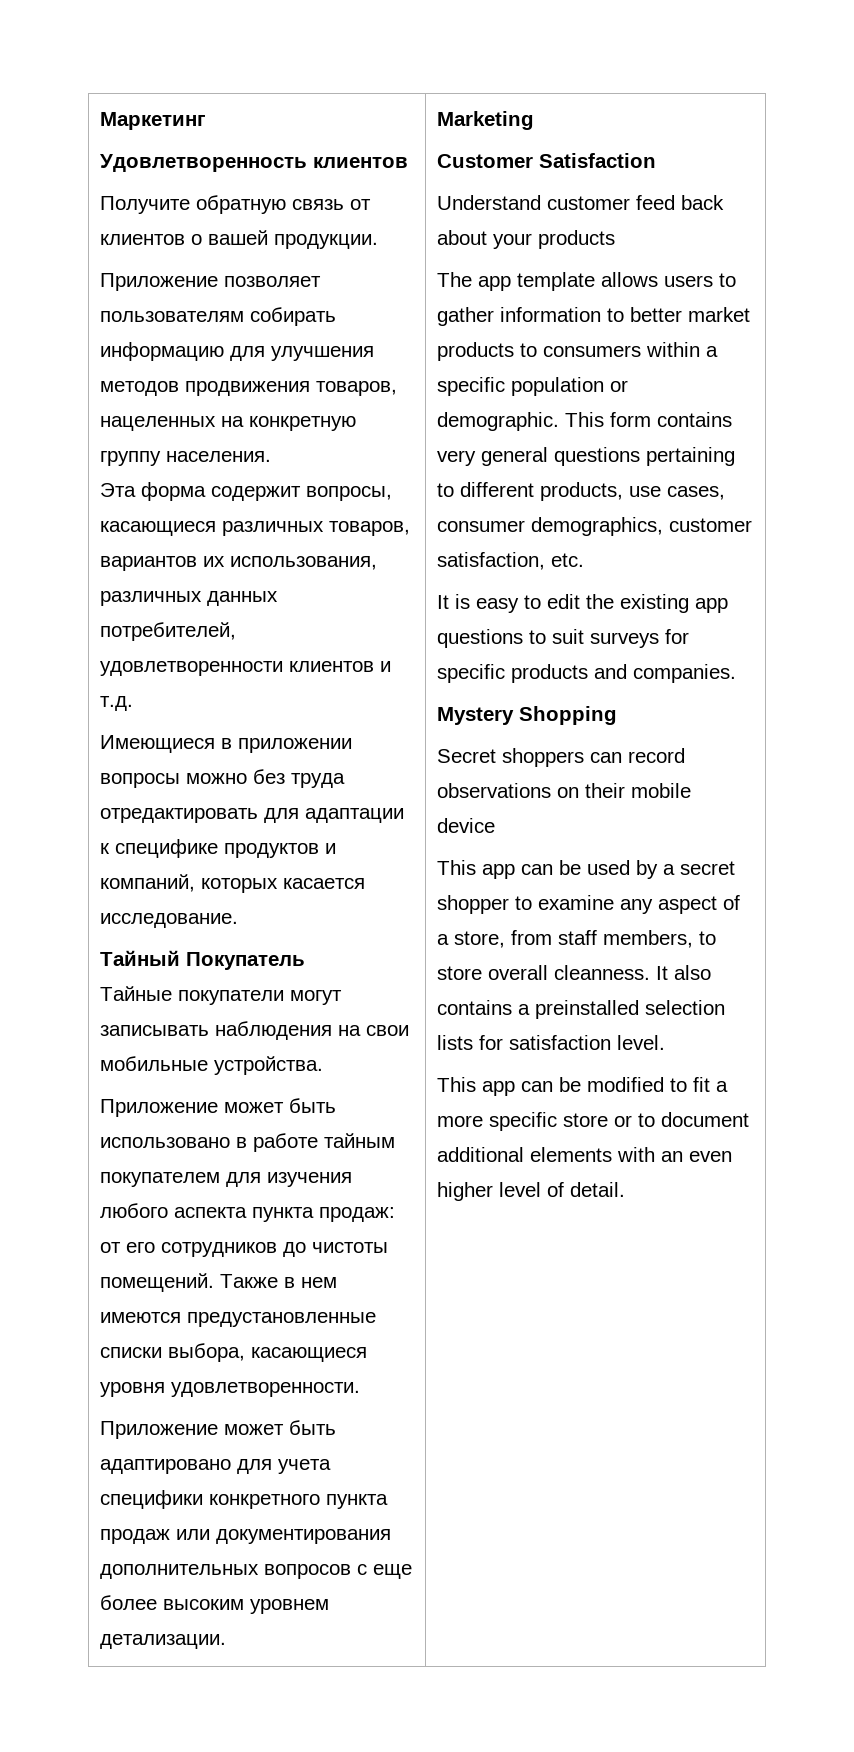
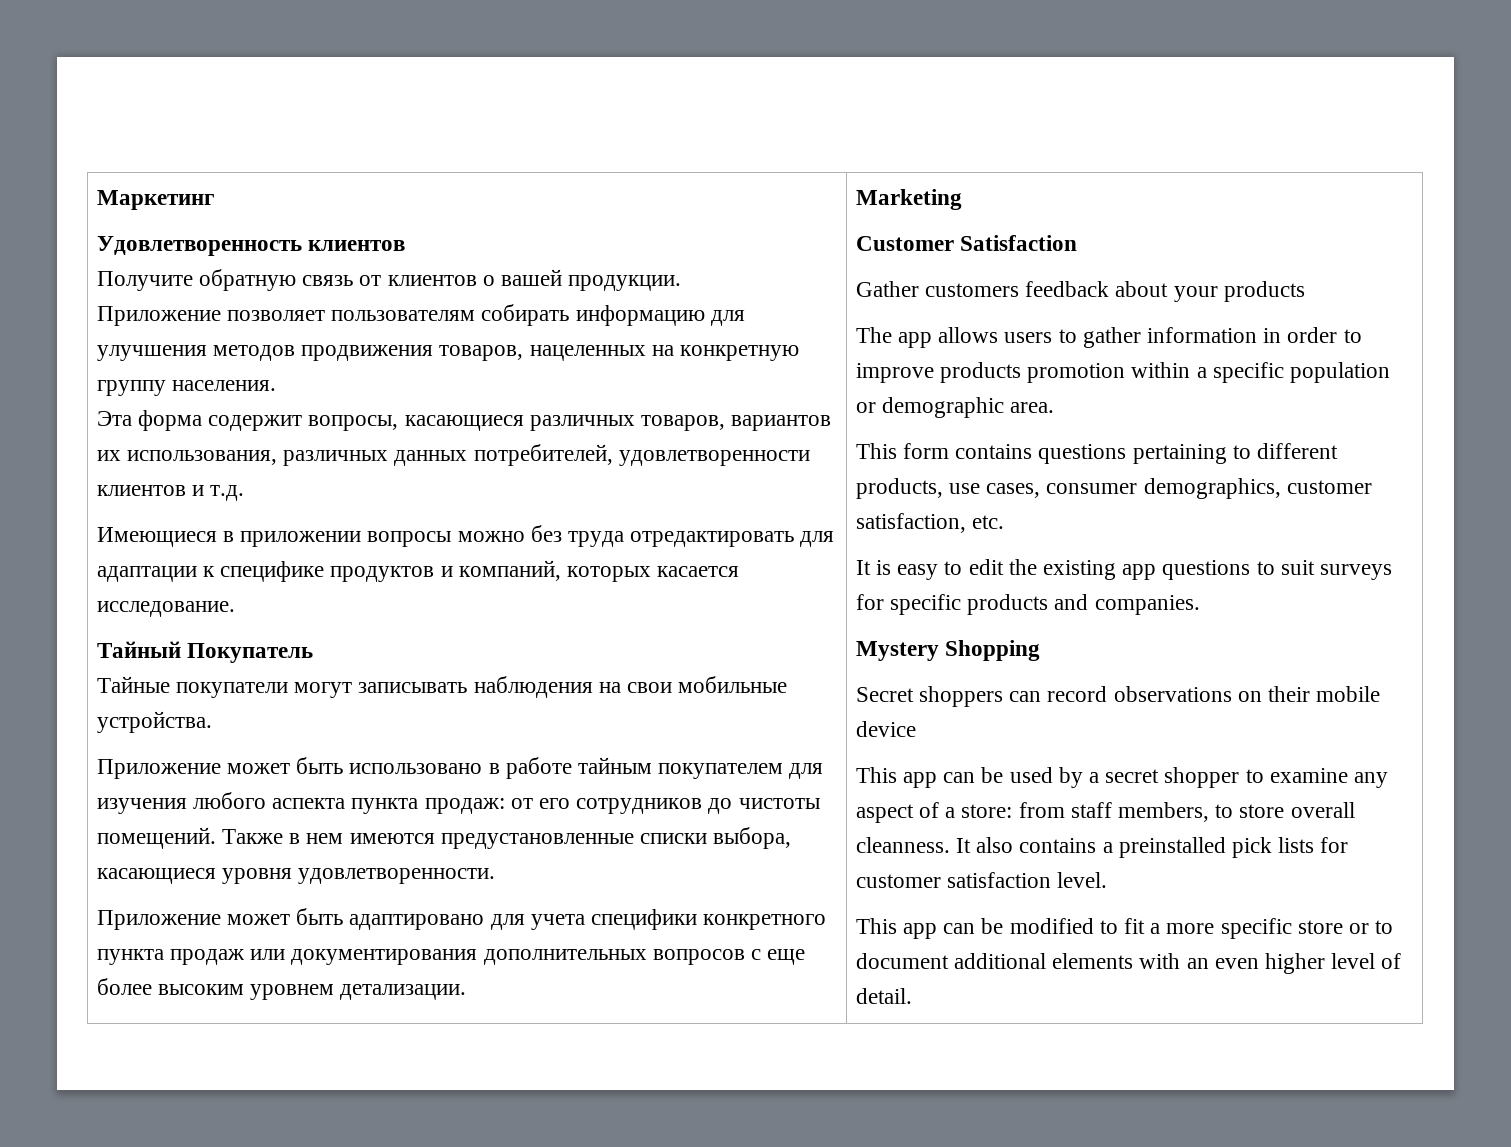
- Understand customer feed back about your products
+ Gather customers feedback about your products
- The app template allows users to gather information to better market products to consumers within a specific population or demographic. This form contains very general questions pertaining to different products, use cases, consumer demographics, customer satisfaction, etc.
+ The app allows users to gather information in order to improve products promotion within a specific population or demographic area.
+ This form contains questions pertaining to different products, use cases, consumer demographics, customer satisfaction, etc.
- This app can be used by a secret shopper to examine any aspect of a store, from staff members, to store overall cleanness.
+ This app can be used by a secret shopper to examine any aspect of a store: from staff members, to store overall cleanness.
- It also contains a preinstalled selection lists for satisfaction level.
+ It also contains a preinstalled pick lists for customer satisfaction level.

